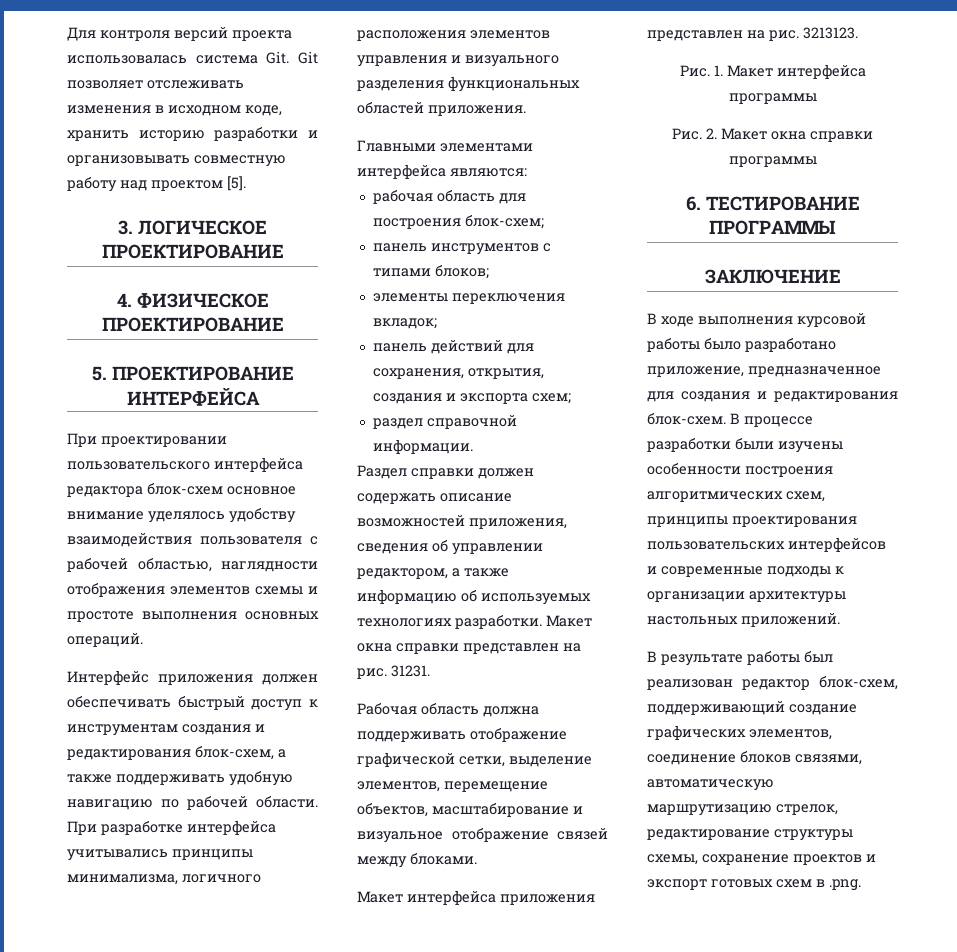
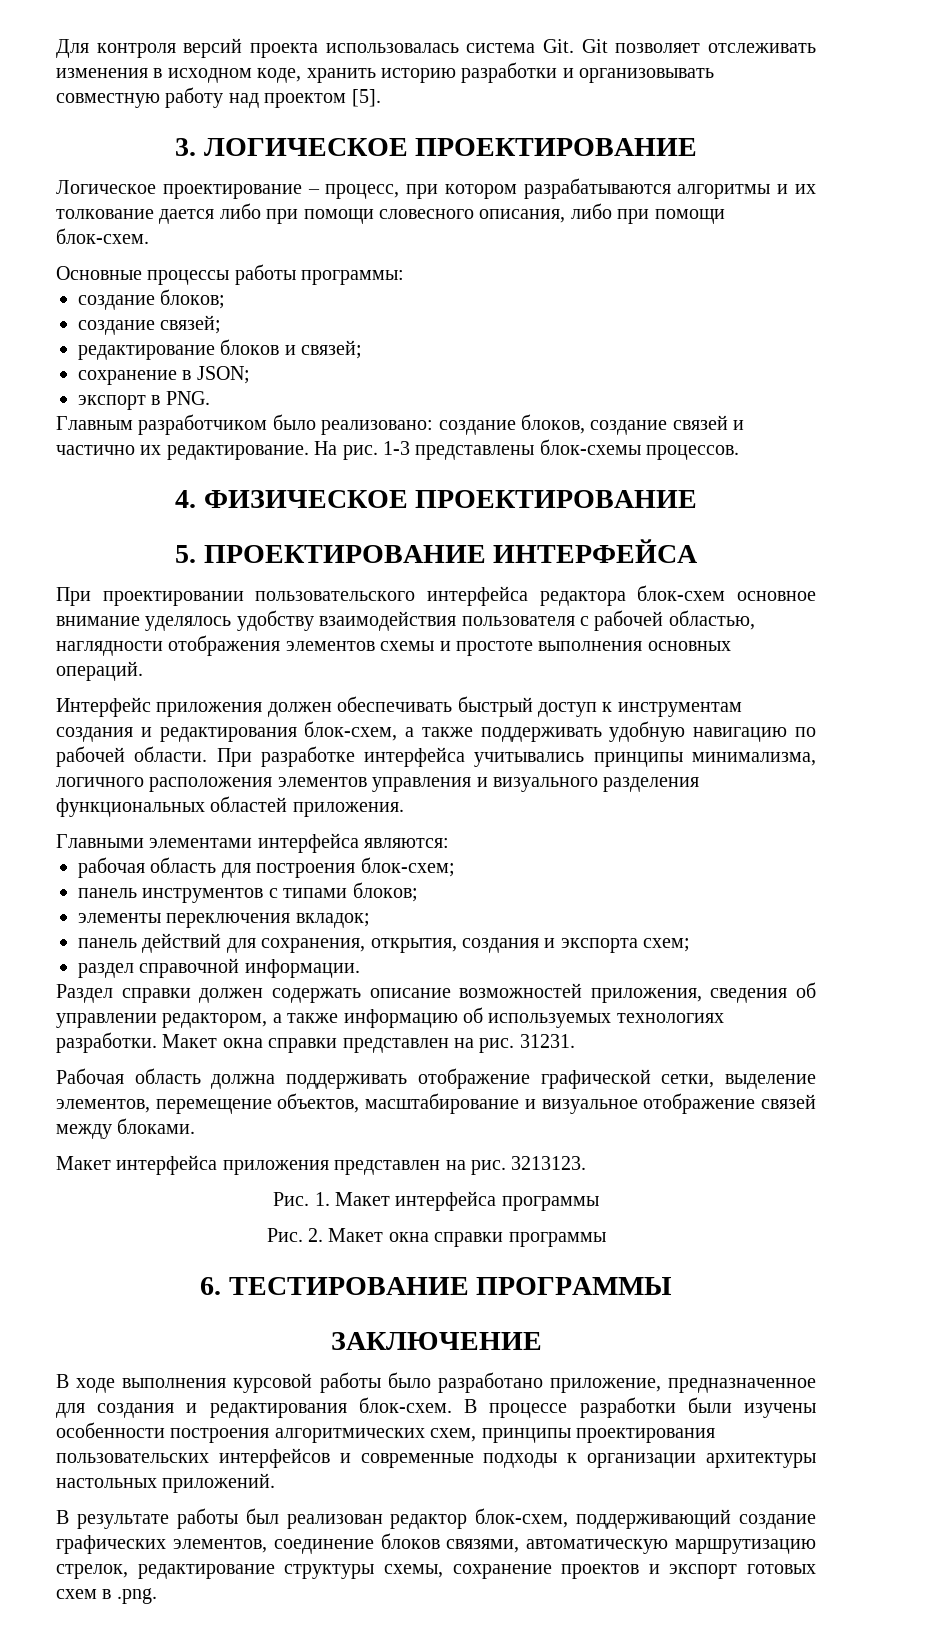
+ Логическое проектирование – процесс, при котором разрабатываются алгоритмы и их толкование дается либо при помощи словесного описания, либо при помощи блок-схем.
+ Основные процессы работы программы:
+ создание блоков;
+ создание связей;
+ редактирование блоков и связей;
+ сохранение в JSON;
+ экспорт в PNG.
+ Главным разработчиком было реализовано: создание блоков, создание связей и частично их редактирование. На рис. 1-3 представлены блок-схемы процессов.

